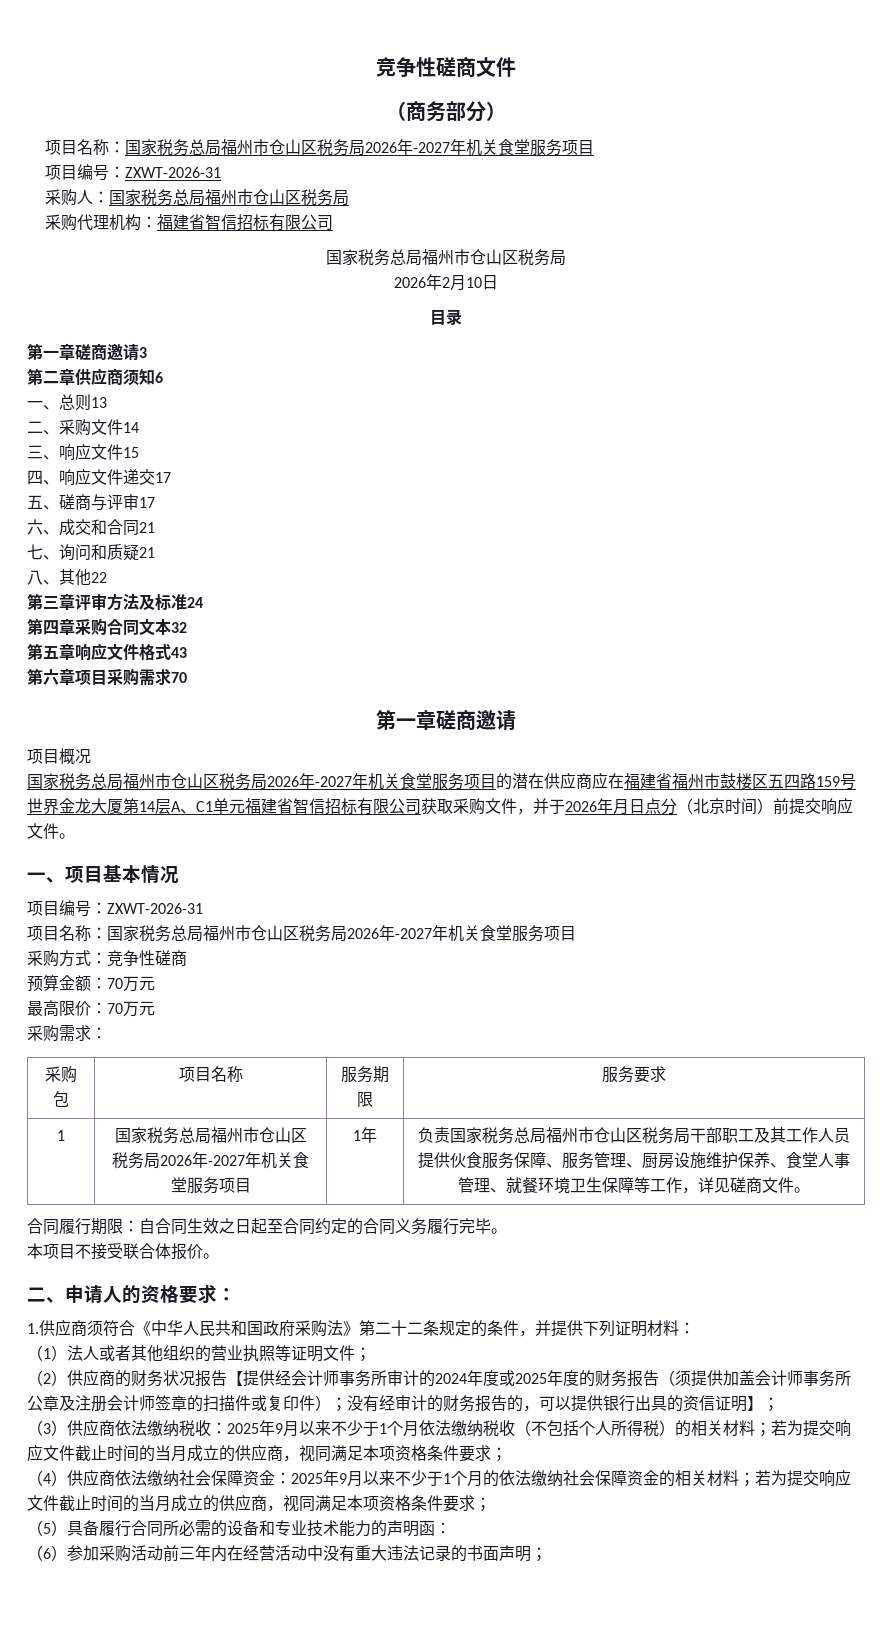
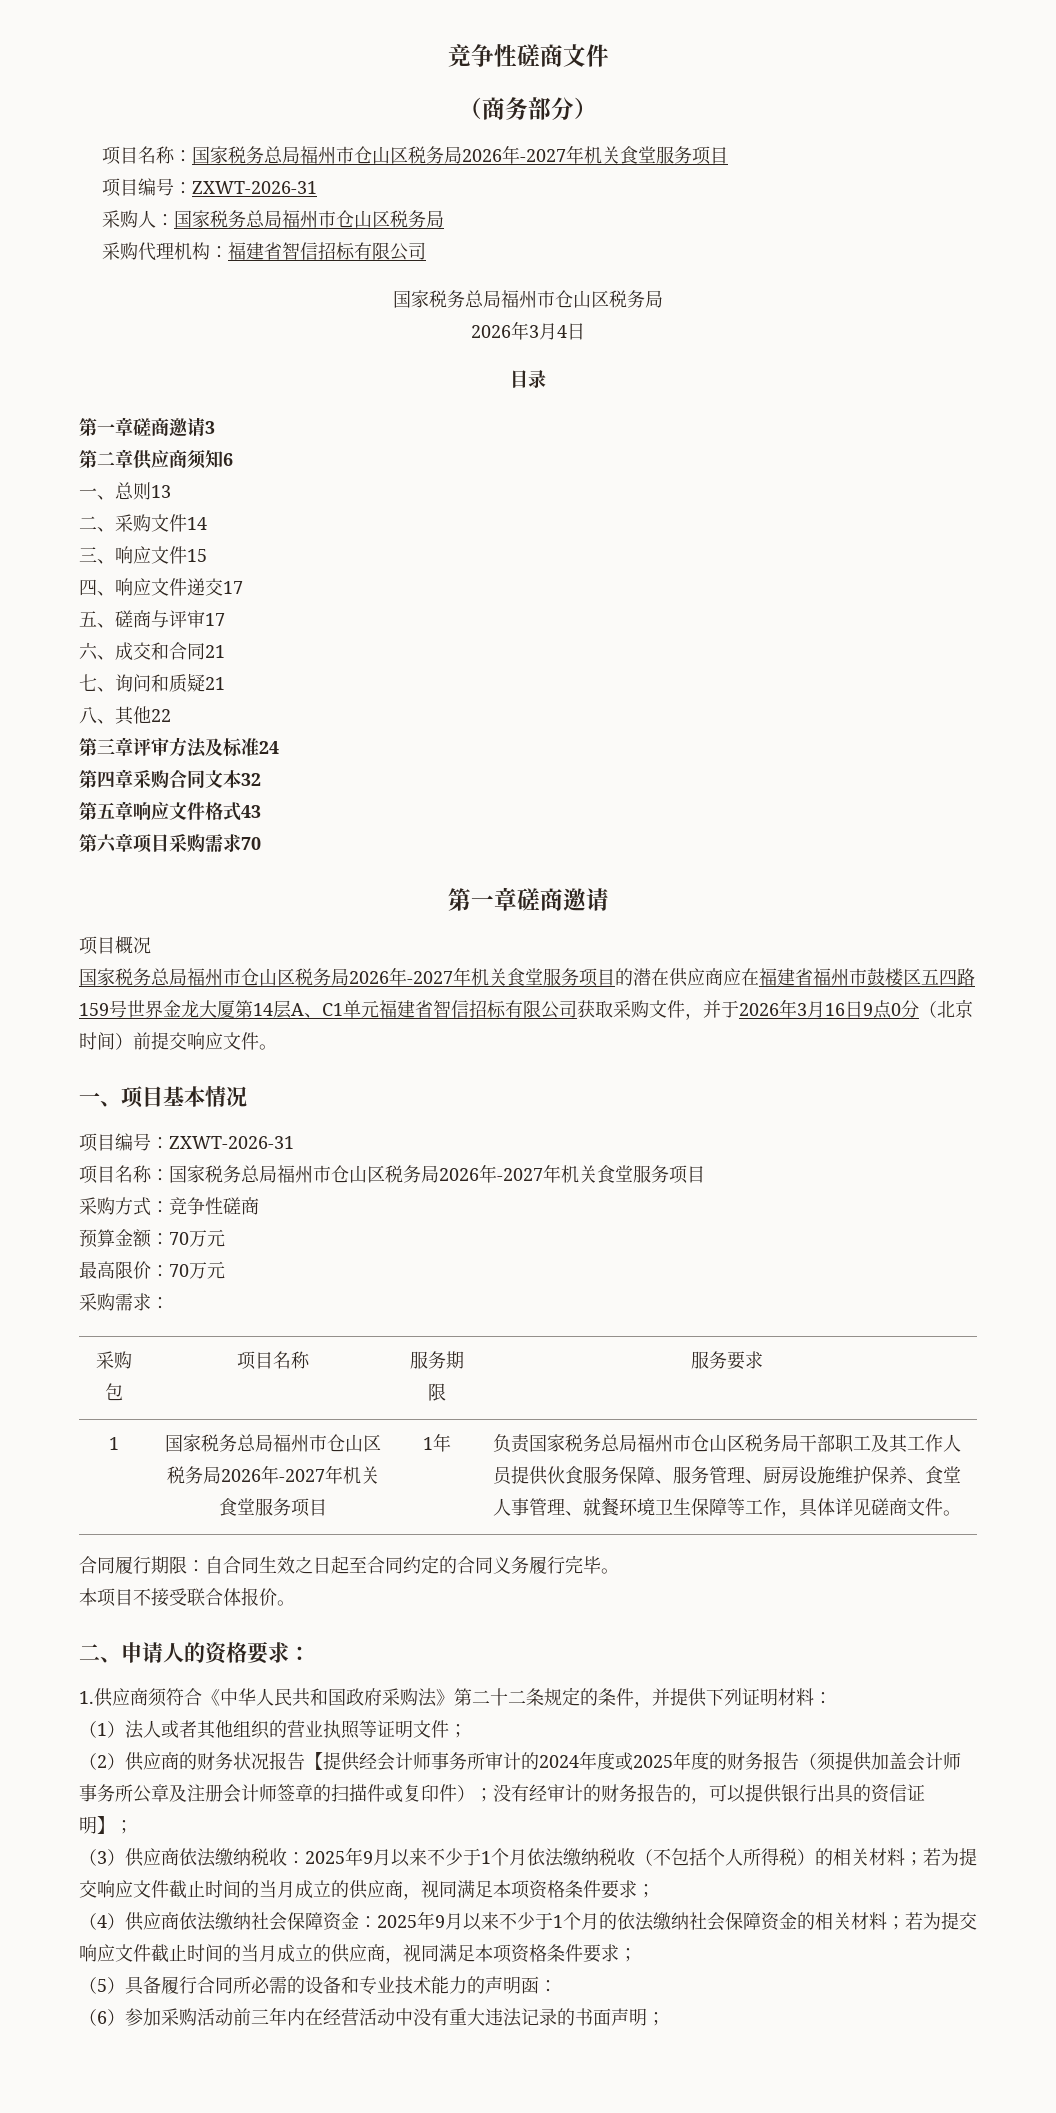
- 2026年2月10日
+ 2026年3月4日
- 国家税务总局福州市仓山区税务局2026年-2027年机关食堂服务项目的潜在供应商应在福建省福州市鼓楼区五四路159号世界金龙大厦第14层A、C1单元福建省智信招标有限公司获取采购文件，并于2026年月日点分（北京时间）前提交响应文件。
+ 国家税务总局福州市仓山区税务局2026年-2027年机关食堂服务项目的潜在供应商应在福建省福州市鼓楼区五四路159号世界金龙大厦第14层A、C1单元福建省智信招标有限公司获取采购文件，并于2026年3月16日9点0分（北京时间）前提交响应文件。
- 负责国家税务总局福州市仓山区税务局干部职工及其工作人员提供伙食服务保障、服务管理、厨房设施维护保养、食堂人事管理、就餐环境卫生保障等工作，详见磋商文件。
+ 负责国家税务总局福州市仓山区税务局干部职工及其工作人员提供伙食服务保障、服务管理、厨房设施维护保养、食堂人事管理、就餐环境卫生保障等工作，具体详见磋商文件。

